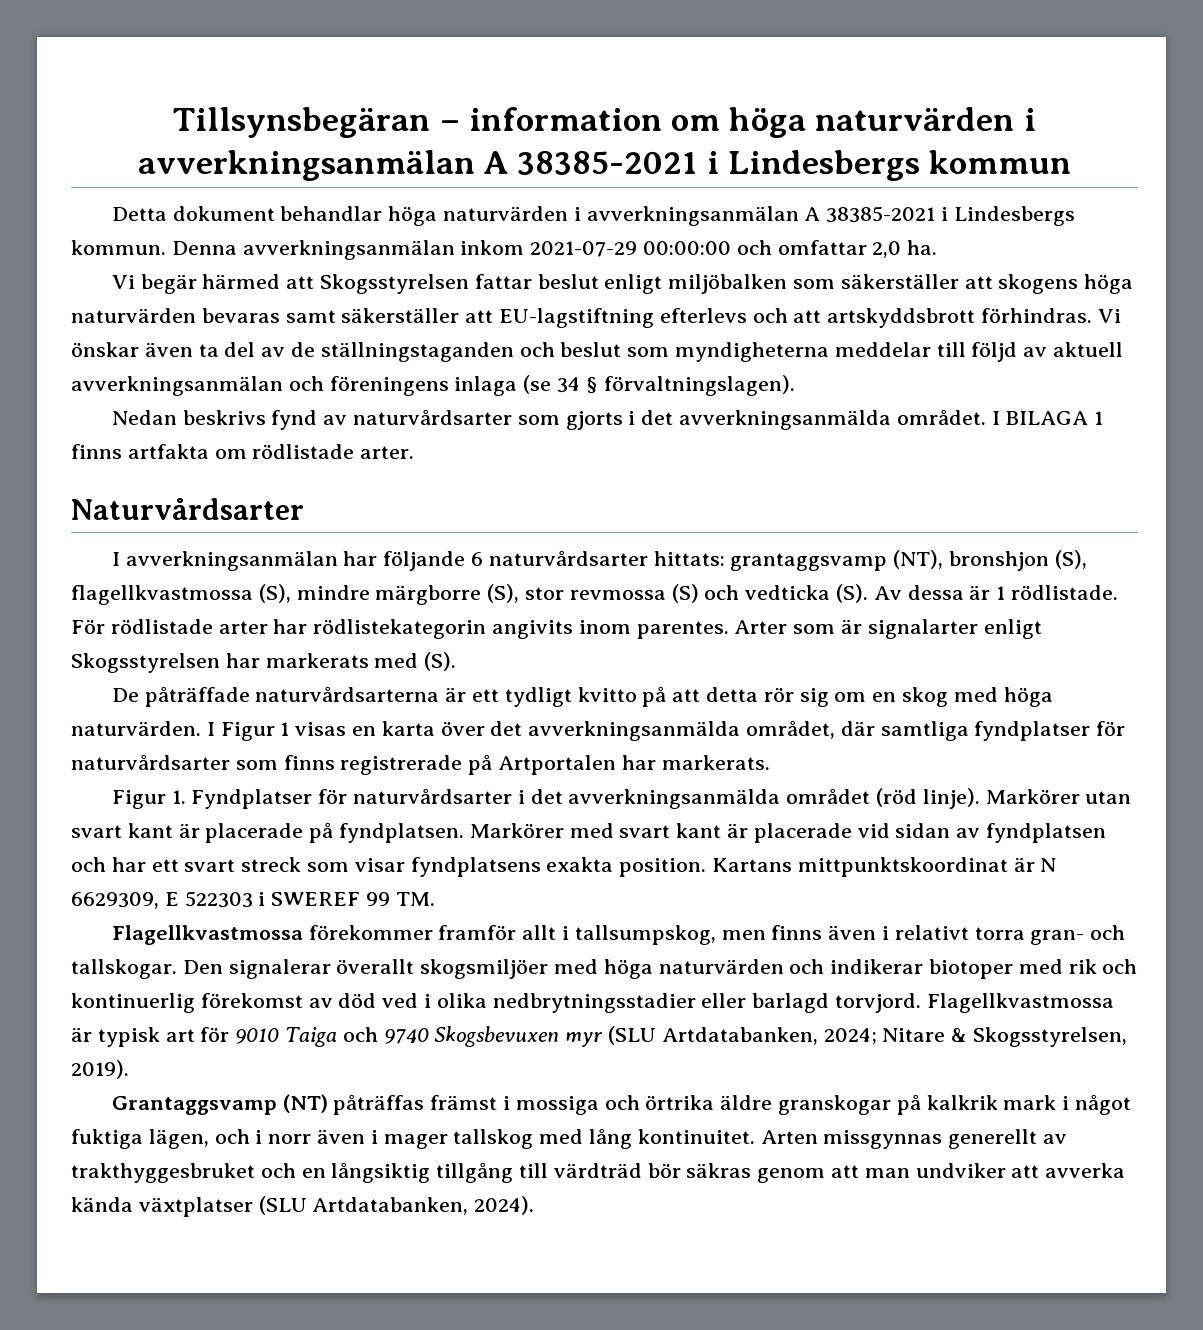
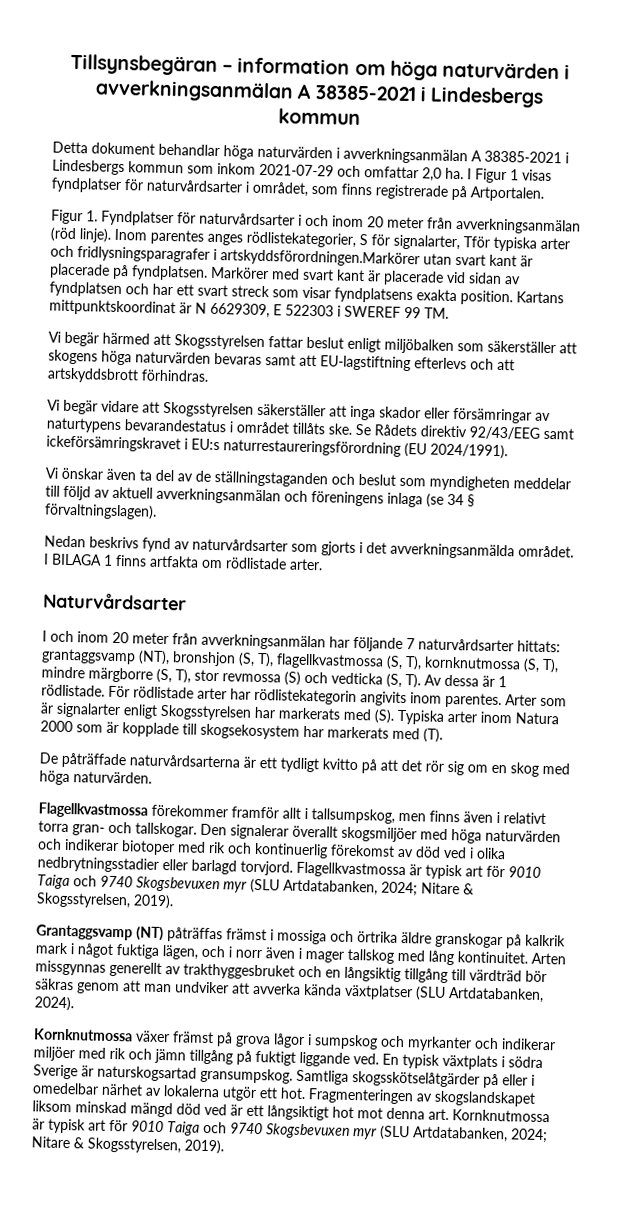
- Detta dokument behandlar höga naturvärden i avverkningsanmälan A 38385-2021 i Lindesbergs kommun. Denna avverkningsanmälan inkom 2021-07-29 00:00:00 och omfattar 2,0 ha.
- Vi begär härmed att Skogsstyrelsen fattar beslut enligt miljöbalken som säkerställer att skogens höga naturvärden bevaras samt säkerställer att EU-lagstiftning efterlevs och att artskyddsbrott förhindras. Vi önskar även ta del av de ställningstaganden och beslut som myndigheterna meddelar till följd av aktuell avverkningsanmälan och föreningens inlaga (se 34 § förvaltningslagen).
- Nedan beskrivs fynd av naturvårdsarter som gjorts i det avverkningsanmälda området. I BILAGA 1 finns artfakta om rödlistade arter.
- Naturvårdsarter
- I avverkningsanmälan har följande 6 naturvårdsarter hittats: grantaggsvamp (NT), bronshjon (S), flagellkvastmossa (S), mindre märgborre (S), stor revmossa (S) och vedticka (S). Av dessa är 1 rödlistade. För rödlistade arter har rödlistekategorin angivits inom parentes. Arter som är signalarter enligt Skogsstyrelsen har markerats med (S).
- De påträffade naturvårdsarterna är ett tydligt kvitto på att detta rör sig om en skog med höga naturvärden. I Figur 1 visas en karta över det avverkningsanmälda området, där samtliga fyndplatser för naturvårdsarter som finns registrerade på Artportalen har markerats.
+ Detta dokument behandlar höga naturvärden i avverkningsanmälan A 38385-2021 i Lindesbergs kommun som inkom 2021-07-29 och omfattar 2,0 ha. I Figur 1 visas fyndplatser för naturvårdsarter i området, som finns registrerade på Artportalen.
- Figur 1. Fyndplatser för naturvårdsarter i det avverkningsanmälda området (röd linje). Markörer utan svart kant är placerade på fyndplatsen.
+ Figur 1. Fyndplatser för naturvårdsarter i och inom 20 meter från avverkningsanmälan (röd linje). Inom parentes anges rödlistekategorier, S för signalarter, Tför typiska arter och fridlysningsparagrafer i artskyddsförordningen.Markörer utan svart kant är placerade på fyndplatsen.
+ Vi begär härmed att Skogsstyrelsen fattar beslut enligt miljöbalken som säkerställer att skogens höga naturvärden bevaras samt att EU-lagstiftning efterlevs och att artskyddsbrott förhindras.
+ Vi begär vidare att Skogsstyrelsen säkerställer att inga skador eller försämringar av naturtypens bevarandestatus i området tillåts ske. Se Rådets direktiv 92/43/EEG samt ickeförsämringskravet i EU:s naturrestaureringsförordning (EU 2024/1991).
+ Vi önskar även ta del av de ställningstaganden och beslut som myndigheten meddelar till följd av aktuell avverkningsanmälan och föreningens inlaga (se 34 § förvaltningslagen).
+ Nedan beskrivs fynd av naturvårdsarter som gjorts i det avverkningsanmälda området. I BILAGA 1 finns artfakta om rödlistade arter.
+ Naturvårdsarter
+ I och inom 20 meter från avverkningsanmälan har följande 7 naturvårdsarter hittats: grantaggsvamp (NT), bronshjon (S, T), flagellkvastmossa (S, T), kornknutmossa (S, T), mindre märgborre (S, T), stor revmossa (S) och vedticka (S, T). Av dessa är 1 rödlistade. För rödlistade arter har rödlistekategorin angivits inom parentes. Arter som är signalarter enligt Skogsstyrelsen har markerats med (S). Typiska arter inom Natura 2000 som är kopplade till skogsekosystem har markerats med (T).
+ De påträffade naturvårdsarterna är ett tydligt kvitto på att det rör sig om en skog med höga naturvärden.
+ Kornknutmossa växer främst på grova lågor i sumpskog och myrkanter och indikerar miljöer med rik och jämn tillgång på fuktigt liggande ved. En typisk växtplats i södra Sverige är naturskogsartad gransumpskog. Samtliga skogsskötselåtgärder på eller i omedelbar närhet av lokalerna utgör ett hot. Fragmenteringen av skogslandskapet liksom minskad mängd död ved är ett långsiktigt hot mot denna art. Kornknutmossa är typisk art för 9010 Taiga och 9740 Skogsbevuxen myr (SLU Artdatabanken, 2024; Nitare & Skogsstyrelsen, 2019).

